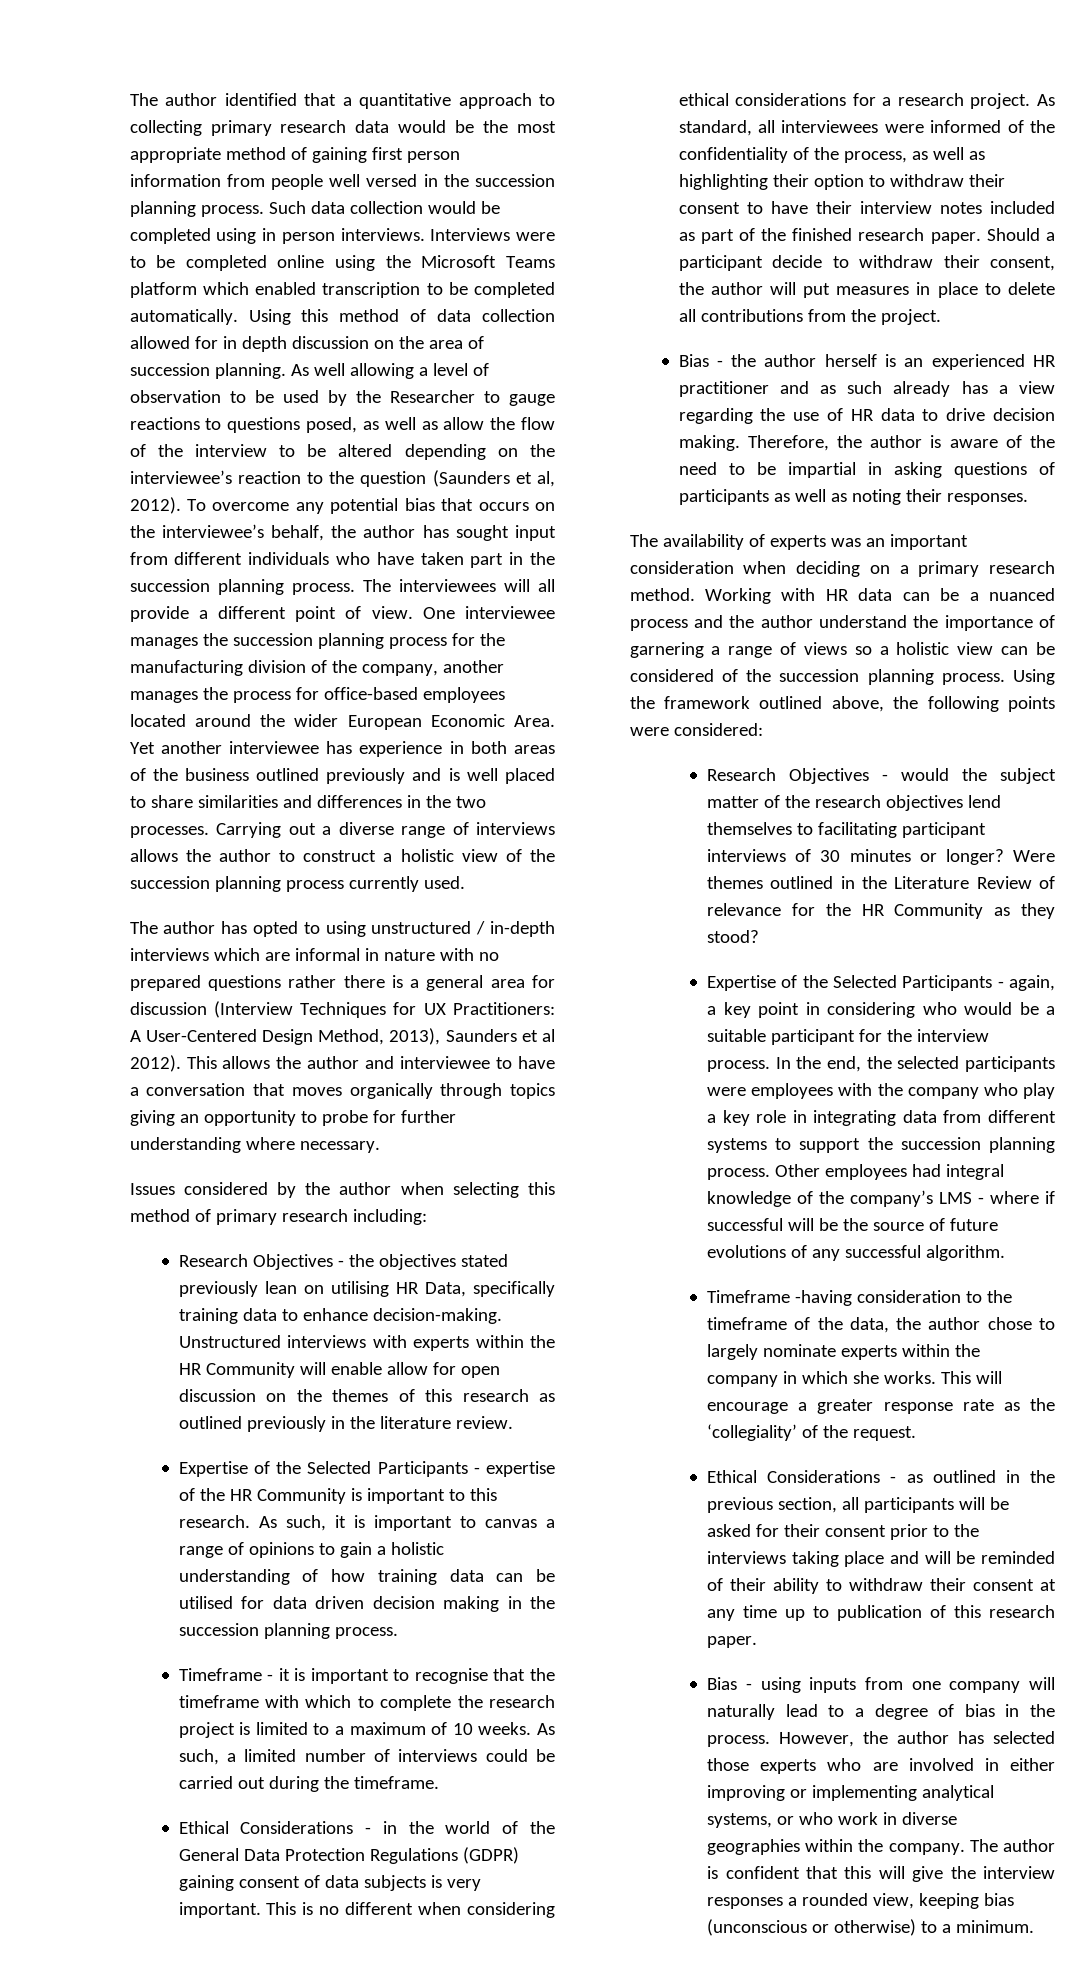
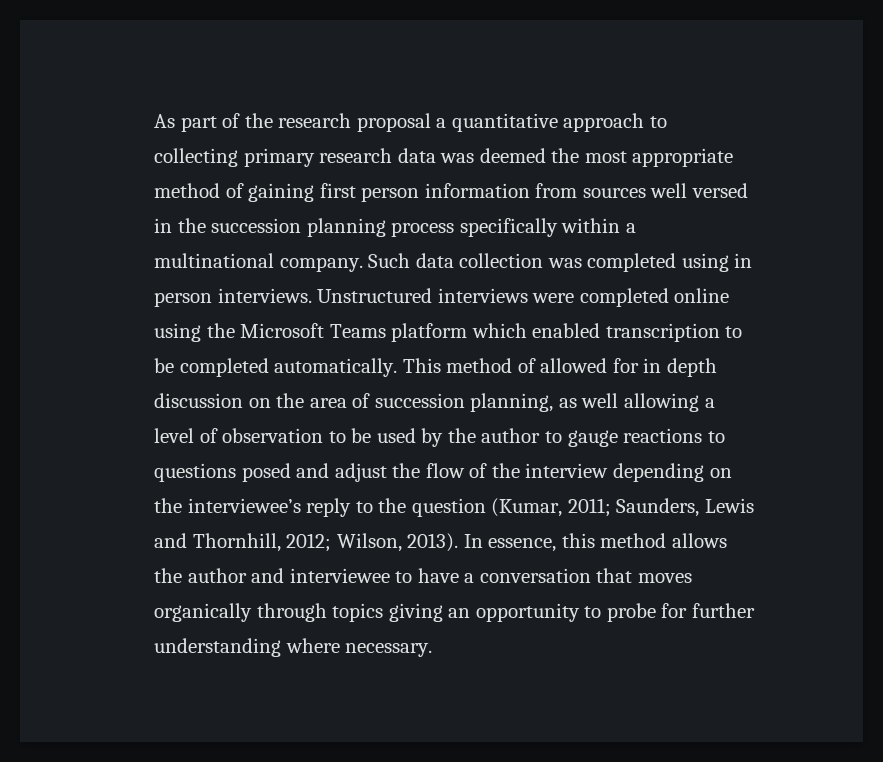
- The author identified that a quantitative approach to collecting primary research data would be the most appropriate method of gaining first person information from people well versed in the succession planning process.
+ As part of the research proposal a quantitative approach to collecting primary research data was deemed the most appropriate method of gaining first person information from sources well versed in the succession planning process specifically within a multinational company.
- Such data collection would be completed using in person interviews.
+ Such data collection was completed using in person interviews.
- Interviews were to be completed online using the Microsoft Teams platform which enabled transcription to be completed automatically.
+ Unstructured interviews were completed online using the Microsoft Teams platform which enabled transcription to be completed automatically.
- Using this method of data collection allowed for in depth discussion on the area of succession planning. As well allowing a level of observation to be used by the Researcher to gauge reactions to questions posed, as well as allow the flow of the interview to be altered depending on the interviewee’s reaction to the question (Saunders et al, 2012). To overcome any potential bias that occurs on the interviewee’s behalf, the author has sought input from different individuals who have taken part in the succession planning process. The interviewees will all provide a different point of view. One interviewee manages the succession planning process for the manufacturing division of the company, another manages the process for office-based employees located around the wider European Economic Area. Yet another interviewee has experience in both areas of the business outlined previously and is well placed to share similarities and differences in the two processes. Carrying out a diverse range of interviews allows the author to construct a holistic view of the succession planning process currently used.
- The author has opted to using unstructured / in-depth interviews which are informal in nature with no prepared questions rather there is a general area for discussion (Interview Techniques for UX Practitioners: A User-Centered Design Method, 2013), Saunders et al 2012). This allows the author and interviewee to have a conversation that moves organically through topics giving an opportunity to probe for further understanding where necessary.
+ This method of allowed for in depth discussion on the area of succession planning, as well allowing a level of observation to be used by the author to gauge reactions to questions posed and adjust the flow of the interview depending on the interviewee’s reply to the question (Kumar, 2011; Saunders, Lewis and Thornhill, 2012; Wilson, 2013). In essence, this method allows the author and interviewee to have a conversation that moves organically through topics giving an opportunity to probe for further understanding where necessary.
- Issues considered by the author when selecting this method of primary research including:
- Research Objectives - the objectives stated previously lean on utilising HR Data, specifically training data to enhance decision-making. Unstructured interviews with experts within the HR Community will enable allow for open discussion on the themes of this research as outlined previously in the literature review.
- Expertise of the Selected Participants - expertise of the HR Community is important to this research. As such, it is important to canvas a range of opinions to gain a holistic understanding of how training data can be utilised for data driven decision making in the succession planning process.
- Timeframe - it is important to recognise that the timeframe with which to complete the research project is limited to a maximum of 10 weeks. As such, a limited number of interviews could be carried out during the timeframe.
- Ethical Considerations - in the world of the General Data Protection Regulations (GDPR) gaining consent of data subjects is very important. This is no different when considering ethical considerations for a research project. As standard, all interviewees were informed of the confidentiality of the process, as well as highlighting their option to withdraw their consent to have their interview notes included as part of the finished research paper. Should a participant decide to withdraw their consent, the author will put measures in place to delete all contributions from the project.
- Bias - the author herself is an experienced HR practitioner and as such already has a view regarding the use of HR data to drive decision making. Therefore, the author is aware of the need to be impartial in asking questions of participants as well as noting their responses.
- The availability of experts was an important consideration when deciding on a primary research method. Working with HR data can be a nuanced process and the author understand the importance of garnering a range of views so a holistic view can be considered of the succession planning process. Using the framework outlined above, the following points were considered:
- Research Objectives - would the subject matter of the research objectives lend themselves to facilitating participant interviews of 30 minutes or longer? Were themes outlined in the Literature Review of relevance for the HR Community as they stood?
- Expertise of the Selected Participants - again, a key point in considering who would be a suitable participant for the interview process. In the end, the selected participants were employees with the company who play a key role in integrating data from different systems to support the succession planning process. Other employees had integral knowledge of the company’s LMS - where if successful will be the source of future evolutions of any successful algorithm.
- Timeframe -having consideration to the timeframe of the data, the author chose to largely nominate experts within the company in which she works. This will encourage a greater response rate as the ‘collegiality’ of the request.
- Ethical Considerations - as outlined in the previous section, all participants will be asked for their consent prior to the interviews taking place and will be reminded of their ability to withdraw their consent at any time up to publication of this research paper.
- Bias - using inputs from one company will naturally lead to a degree of bias in the process. However, the author has selected those experts who are involved in either improving or implementing analytical systems, or who work in diverse geographies within the company. The author is confident that this will give the interview responses a rounded view, keeping bias (unconscious or otherwise) to a minimum.

